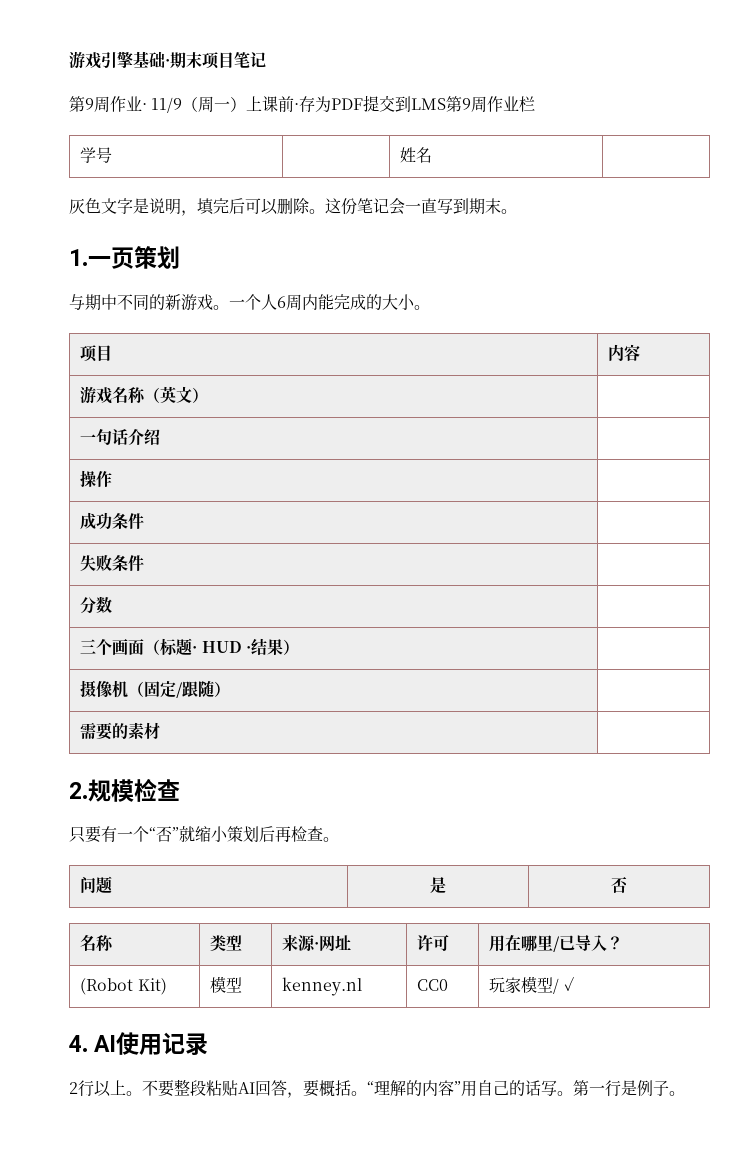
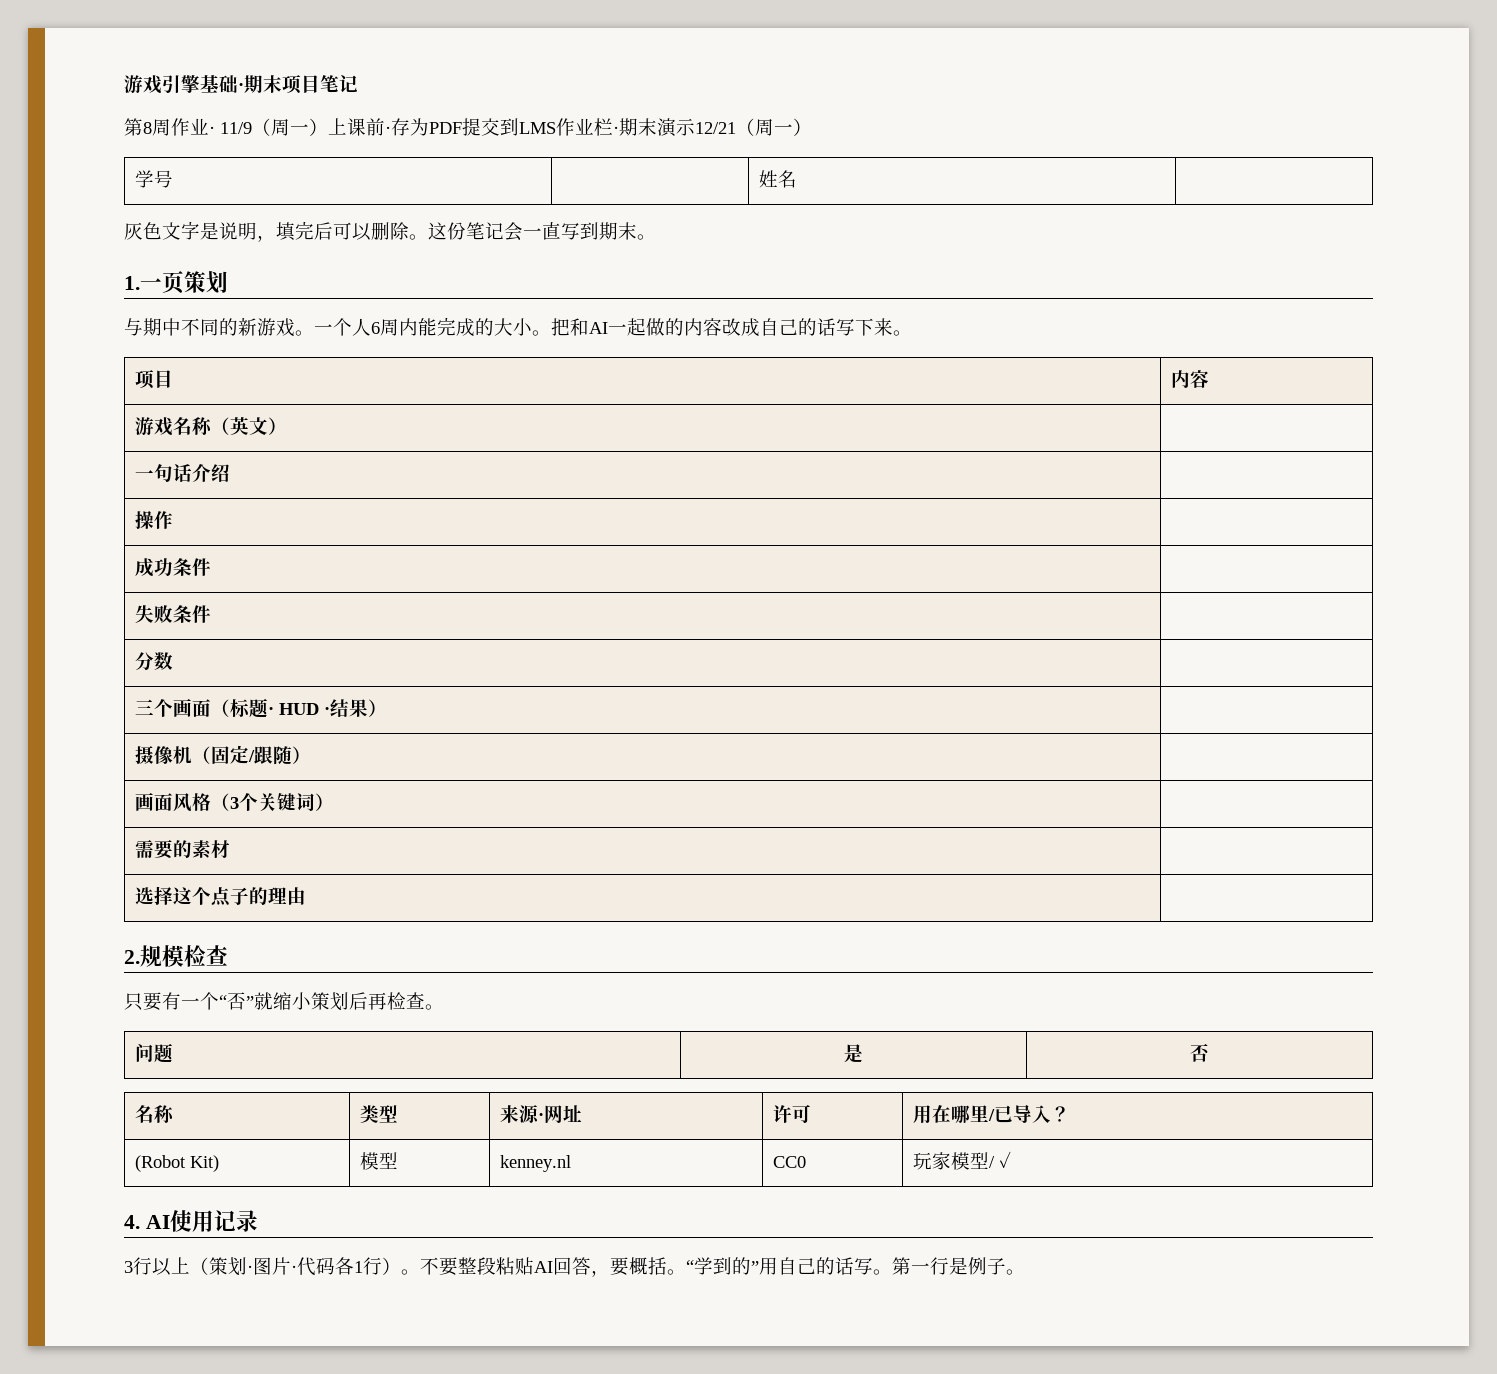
- 第9周作业· 11/9（周一）上课前·存为PDF提交到LMS第9周作业栏
+ 第8周作业· 11/9（周一）上课前·存为PDF提交到LMS作业栏·期末演示12/21（周一）
+ 把和AI一起做的内容改成自己的话写下来。
+ 画面风格（3个关键词） |
  需要的素材 |
+ 选择这个点子的理由 |
- 2行以上。
+ 3行以上（策划·图片·代码各1行）。
- “理解的内容”用自己的话写。
+ “学到的”用自己的话写。

